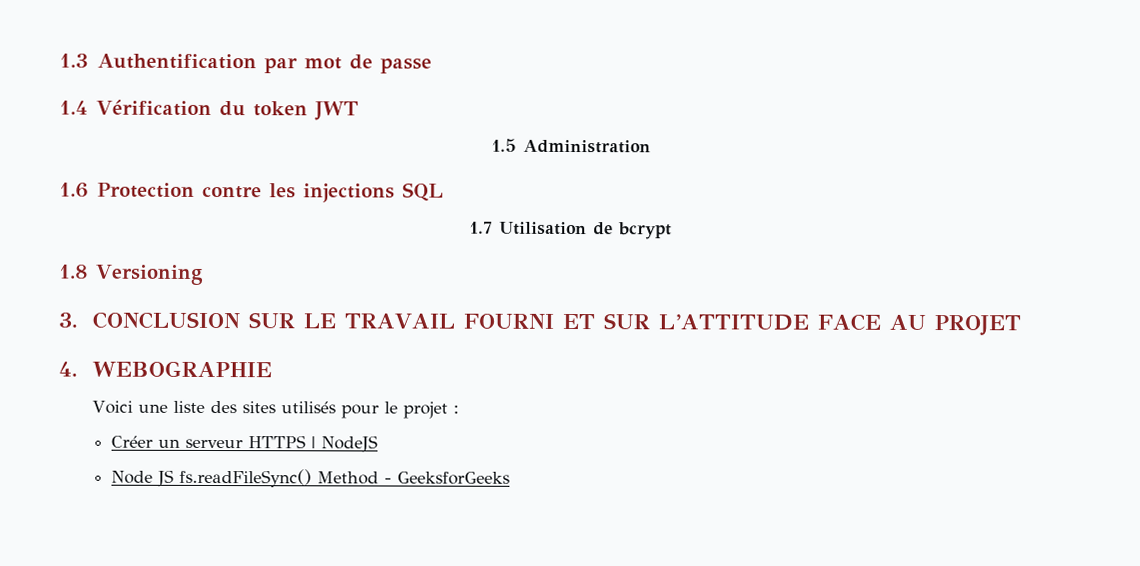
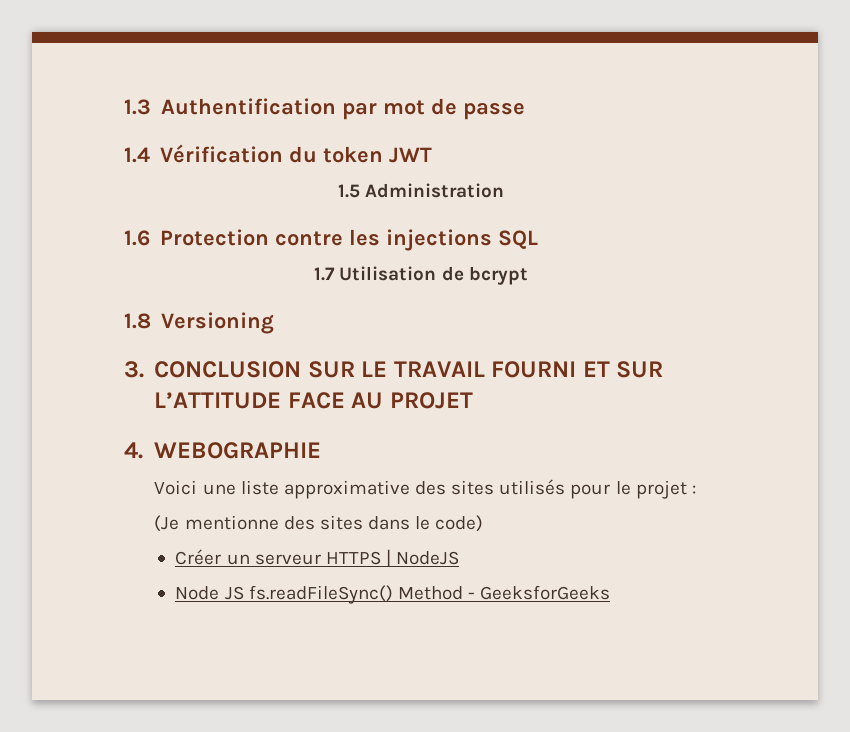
- Voici une liste des sites utilisés pour le projet :
+ Voici une liste approximative des sites utilisés pour le projet :
+ (Je mentionne des sites dans le code)

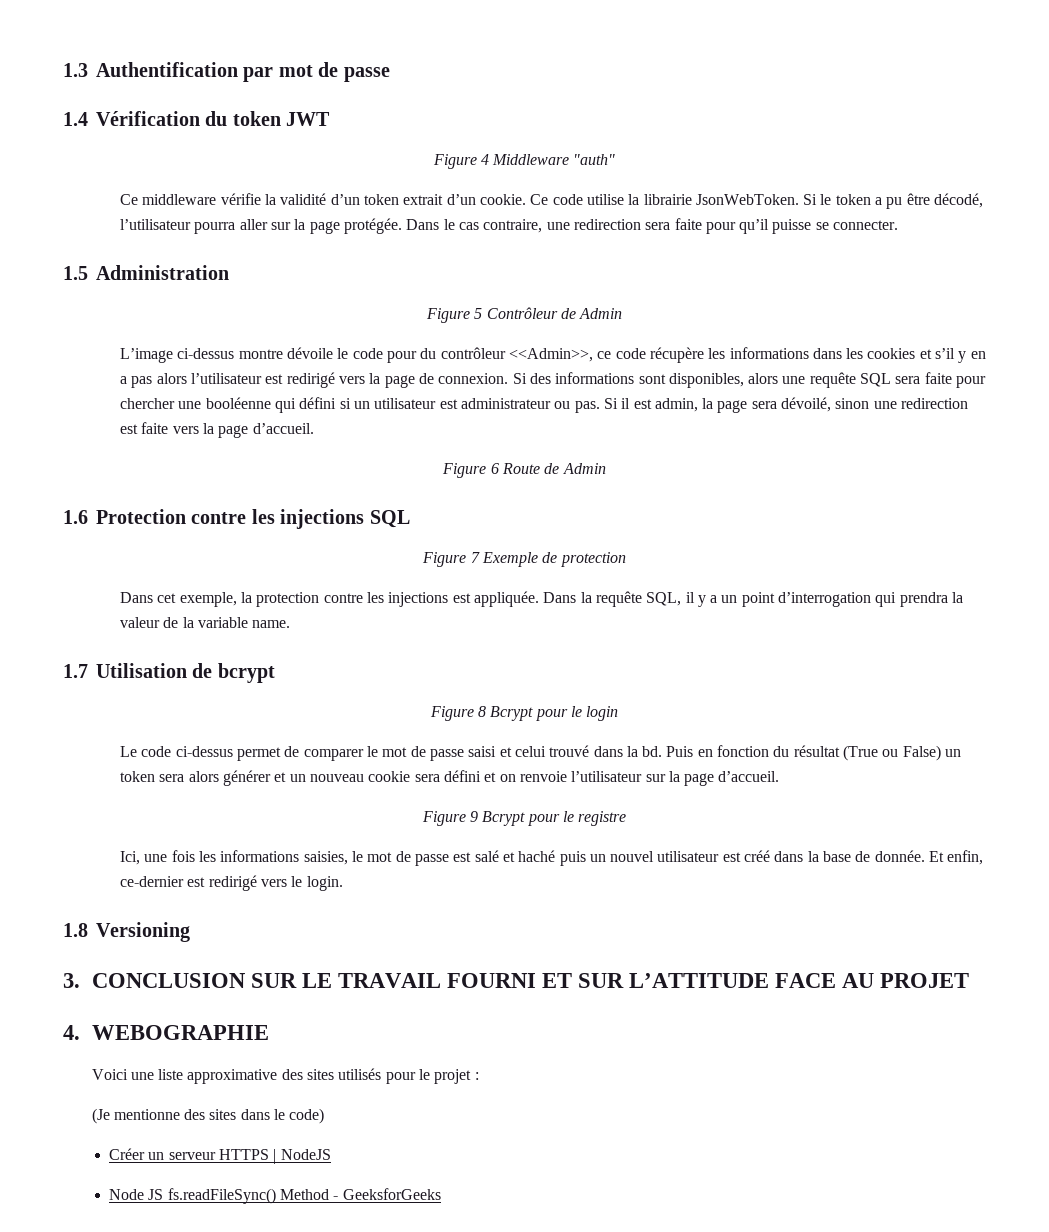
+ Figure 4 Middleware "auth"
+ Ce middleware vérifie la validité d’un token extrait d’un cookie. Ce code utilise la librairie JsonWebToken. Si le token a pu être décodé, l’utilisateur pourra aller sur la page protégée. Dans le cas contraire, une redirection sera faite pour qu’il puisse se connecter.
  1.5 Administration
+ Figure 5 Contrôleur de Admin
+ L’image ci-dessus montre dévoile le code pour du contrôleur <<Admin>>, ce code récupère les informations dans les cookies et s’il y en a pas alors l’utilisateur est redirigé vers la page de connexion. Si des informations sont disponibles, alors une requête SQL sera faite pour chercher une booléenne qui défini si un utilisateur est administrateur ou pas. Si il est admin, la page sera dévoilé, sinon une redirection est faite vers la page d’accueil.
+ Figure 6 Route de Admin
+ Figure 7 Exemple de protection
+ Dans cet exemple, la protection contre les injections est appliquée. Dans la requête SQL, il y a un point d’interrogation qui prendra la valeur de la variable name.
  1.7 Utilisation de bcrypt
+ Figure 8 Bcrypt pour le login
+ Le code ci-dessus permet de comparer le mot de passe saisi et celui trouvé dans la bd. Puis en fonction du résultat (True ou False) un token sera alors générer et un nouveau cookie sera défini et on renvoie l’utilisateur sur la page d’accueil.
+ Figure 9 Bcrypt pour le registre
+ Ici, une fois les informations saisies, le mot de passe est salé et haché puis un nouvel utilisateur est créé dans la base de donnée. Et enfin, ce-dernier est redirigé vers le login.

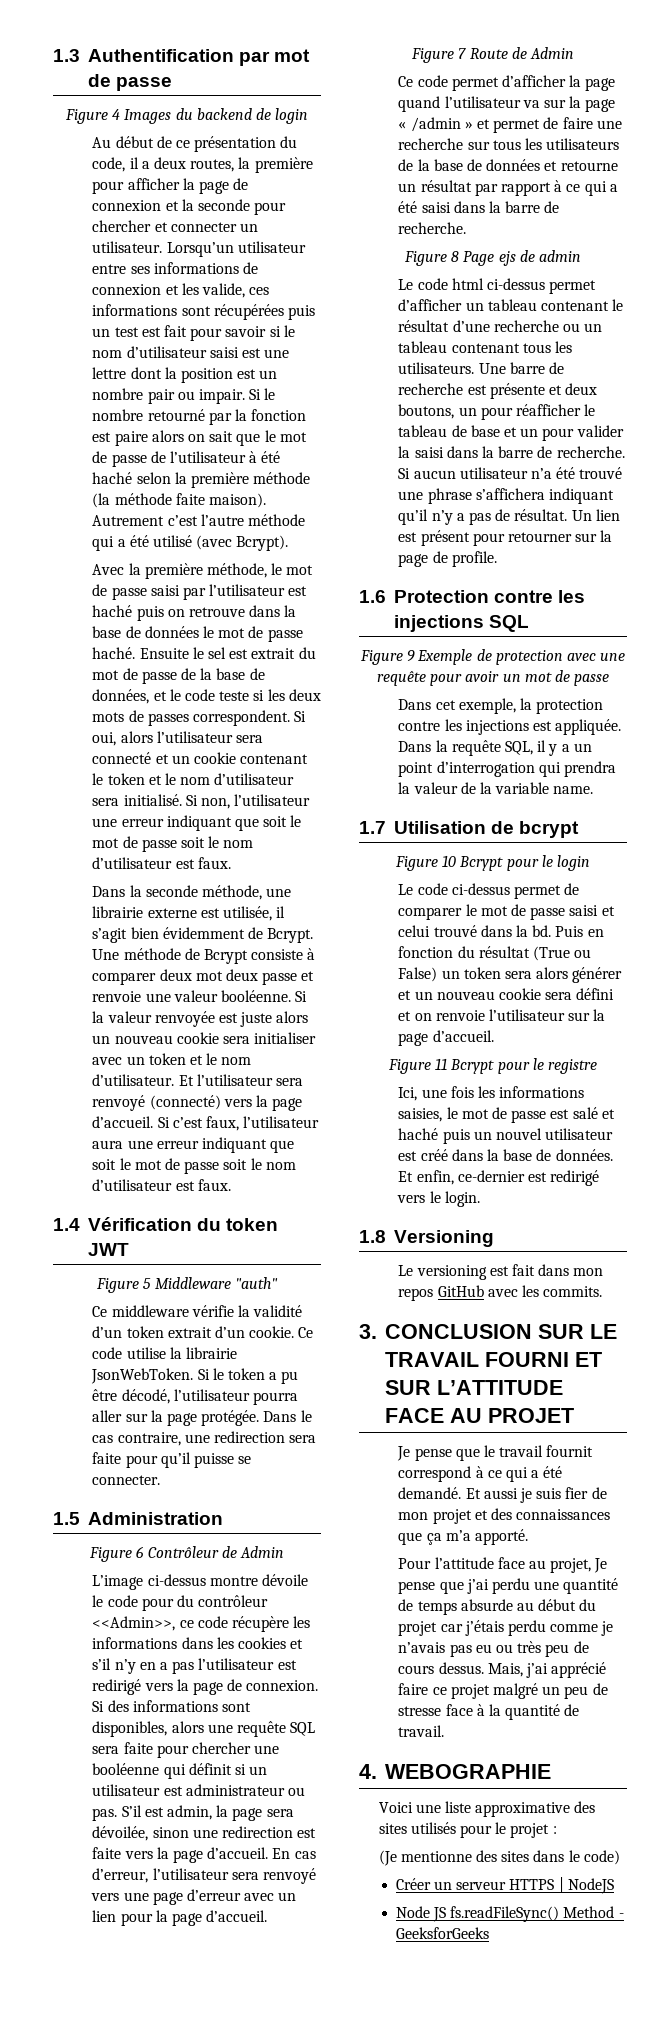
+ Figure 4 Images du backend de login
+ Au début de ce présentation du code, il a deux routes, la première pour afficher la page de connexion et la seconde pour chercher et connecter un utilisateur. Lorsqu’un utilisateur entre ses informations de connexion et les valide, ces informations sont récupérées puis un test est fait pour savoir si le nom d’utilisateur saisi est une lettre dont la position est un nombre pair ou impair. Si le nombre retourné par la fonction est paire alors on sait que le mot de passe de l’utilisateur à été haché selon la première méthode (la méthode faite maison). Autrement c’est l’autre méthode qui a été utilisé (avec Bcrypt).
+ Avec la première méthode, le mot de passe saisi par l’utilisateur est haché puis on retrouve dans la base de données le mot de passe haché. Ensuite le sel est extrait du mot de passe de la base de données, et le code teste si les deux mots de passes correspondent. Si oui, alors l’utilisateur sera connecté et un cookie contenant le token et le nom d’utilisateur sera initialisé. Si non, l’utilisateur une erreur indiquant que soit le mot de passe soit le nom d’utilisateur est faux.
+ Dans la seconde méthode, une librairie externe est utilisée, il s’agit bien évidemment de Bcrypt. Une méthode de Bcrypt consiste à comparer deux mot deux passe et renvoie une valeur booléenne. Si la valeur renvoyée est juste alors un nouveau cookie sera initialiser avec un token et le nom d’utilisateur. Et l’utilisateur sera renvoyé (connecté) vers la page d’accueil. Si c’est faux, l’utilisateur aura une erreur indiquant que soit le mot de passe soit le nom d’utilisateur est faux.
- Figure 4 Middleware "auth"
+ Figure 5 Middleware "auth"
- Figure 5 Contrôleur de Admin
+ Figure 6 Contrôleur de Admin
- L’image ci-dessus montre dévoile le code pour du contrôleur <<Admin>>, ce code récupère les informations dans les cookies et s’il y en a pas alors l’utilisateur est redirigé vers la page de connexion.
+ L’image ci-dessus montre dévoile le code pour du contrôleur <<Admin>>, ce code récupère les informations dans les cookies et s’il n’y en a pas l’utilisateur est redirigé vers la page de connexion.
- Si des informations sont disponibles, alors une requête SQL sera faite pour chercher une booléenne qui défini si un utilisateur est administrateur ou pas.
+ Si des informations sont disponibles, alors une requête SQL sera faite pour chercher une booléenne qui définit si un utilisateur est administrateur ou pas.
- Si il est admin, la page sera dévoilé, sinon une redirection est faite vers la page d’accueil.
- Figure 6 Route de Admin
+ S’il est admin, la page sera dévoilée, sinon une redirection est faite vers la page d’accueil. En cas d’erreur, l’utilisateur sera renvoyé vers une page d’erreur avec un lien pour la page d’accueil.
+ Figure 7 Route de Admin
+ Ce code permet d’afficher la page quand l’utilisateur va sur la page « /admin » et permet de faire une recherche sur tous les utilisateurs de la base de données et retourne un résultat par rapport à ce qui a été saisi dans la barre de recherche.
+ Figure 8 Page ejs de admin
+ Le code html ci-dessus permet d’afficher un tableau contenant le résultat d’une recherche ou un tableau contenant tous les utilisateurs. Une barre de recherche est présente et deux boutons, un pour réafficher le tableau de base et un pour valider la saisi dans la barre de recherche. Si aucun utilisateur n’a été trouvé une phrase s’affichera indiquant qu’il n’y a pas de résultat. Un lien est présent pour retourner sur la page de profile.
- Figure 7 Exemple de protection
+ Figure 9 Exemple de protection avec une requête pour avoir un mot de passe
- Figure 8 Bcrypt pour le login
+ Figure 10 Bcrypt pour le login
- Figure 9 Bcrypt pour le registre
+ Figure 11 Bcrypt pour le registre
- Ici, une fois les informations saisies, le mot de passe est salé et haché puis un nouvel utilisateur est créé dans la base de donnée.
+ Ici, une fois les informations saisies, le mot de passe est salé et haché puis un nouvel utilisateur est créé dans la base de données.
+ Le versioning est fait dans mon repos GitHub avec les commits.
+ Je pense que le travail fournit correspond à ce qui a été demandé. Et aussi je suis fier de mon projet et des connaissances que ça m’a apporté.
+ Pour l’attitude face au projet, Je pense que j’ai perdu une quantité de temps absurde au début du projet car j’étais perdu comme je n’avais pas eu ou très peu de cours dessus. Mais, j’ai apprécié faire ce projet malgré un peu de stresse face à la quantité de travail.

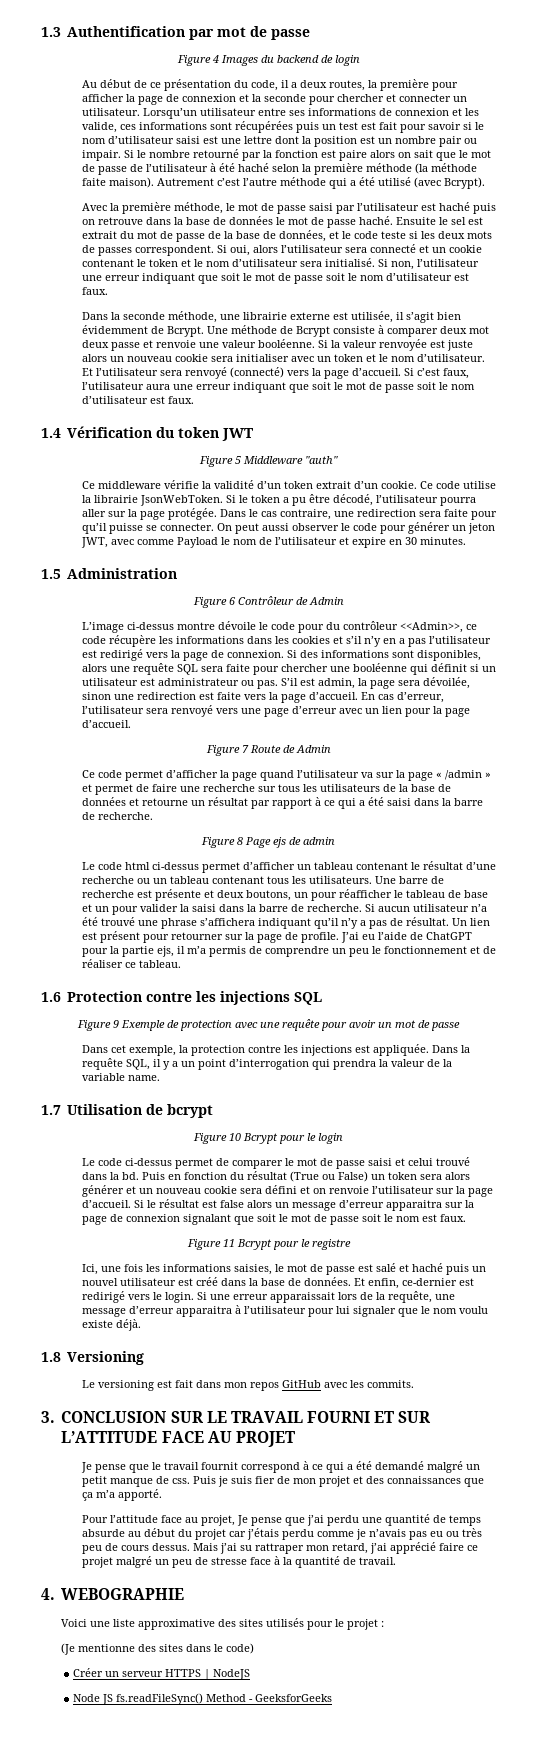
+ On peut aussi observer le code pour générer un jeton JWT, avec comme Payload le nom de l’utilisateur et expire en 30 minutes.
+ J’ai eu l’aide de ChatGPT pour la partie ejs, il m’a permis de comprendre un peu le fonctionnement et de réaliser ce tableau.
+ Si le résultat est false alors un message d’erreur apparaitra sur la page de connexion signalant que soit le mot de passe soit le nom est faux.
+ Si une erreur apparaissait lors de la requête, une message d’erreur apparaitra à l’utilisateur pour lui signaler que le nom voulu existe déjà.
- Je pense que le travail fournit correspond à ce qui a été demandé. Et aussi je suis fier de mon projet et des connaissances que ça m’a apporté.
+ Je pense que le travail fournit correspond à ce qui a été demandé malgré un petit manque de css. Puis je suis fier de mon projet et des connaissances que ça m’a apporté.
- Mais, j’ai apprécié faire ce projet malgré un peu de stresse face à la quantité de travail.
+ Mais j’ai su rattraper mon retard, j’ai apprécié faire ce projet malgré un peu de stresse face à la quantité de travail.

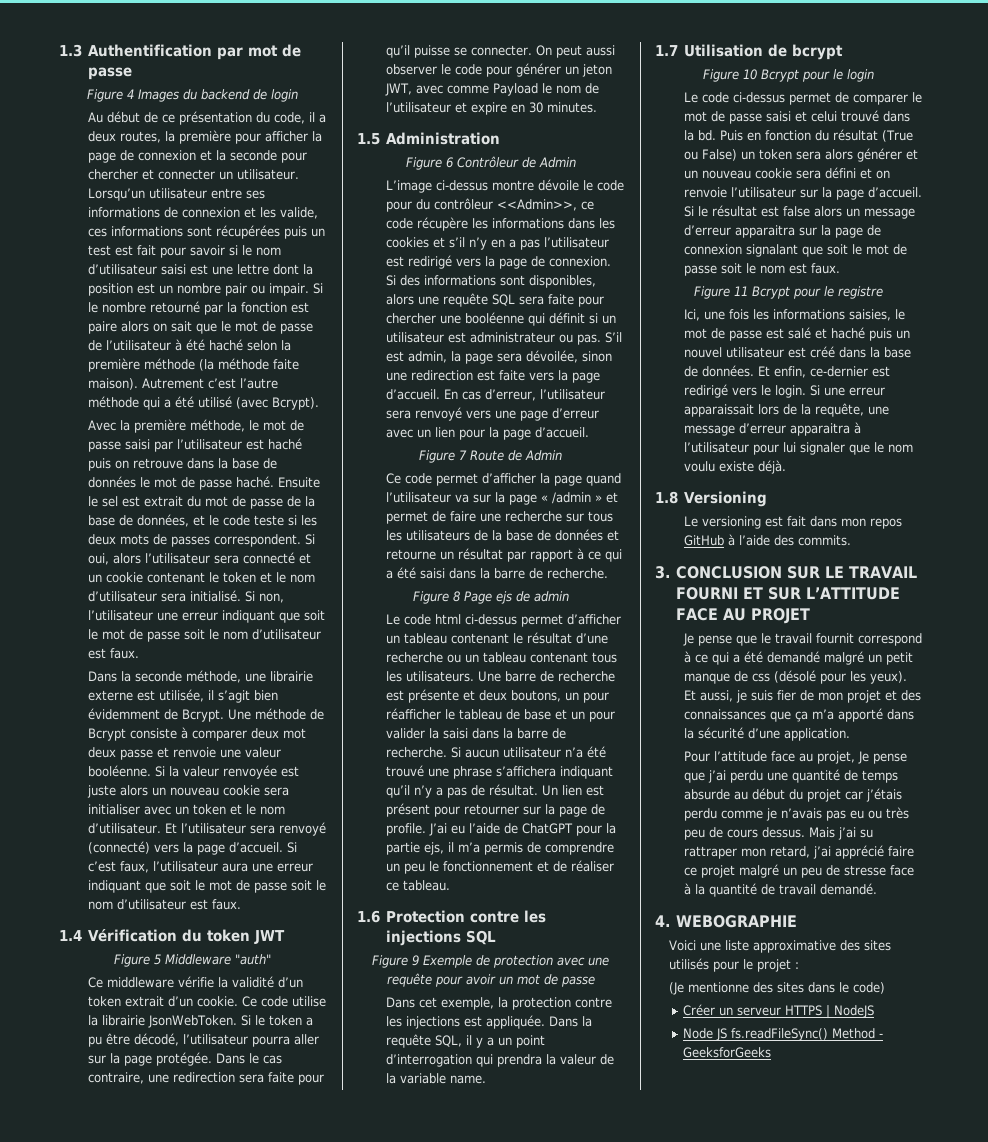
- Le versioning est fait dans mon repos GitHub avec les commits.
+ Le versioning est fait dans mon repos GitHub à l’aide des commits.
- Je pense que le travail fournit correspond à ce qui a été demandé malgré un petit manque de css. Puis je suis fier de mon projet et des connaissances que ça m’a apporté.
+ Je pense que le travail fournit correspond à ce qui a été demandé malgré un petit manque de css (désolé pour les yeux). Et aussi, je suis fier de mon projet et des connaissances que ça m’a apporté dans la sécurité d’une application.
- Mais j’ai su rattraper mon retard, j’ai apprécié faire ce projet malgré un peu de stresse face à la quantité de travail.
+ Mais j’ai su rattraper mon retard, j’ai apprécié faire ce projet malgré un peu de stresse face à la quantité de travail demandé.

